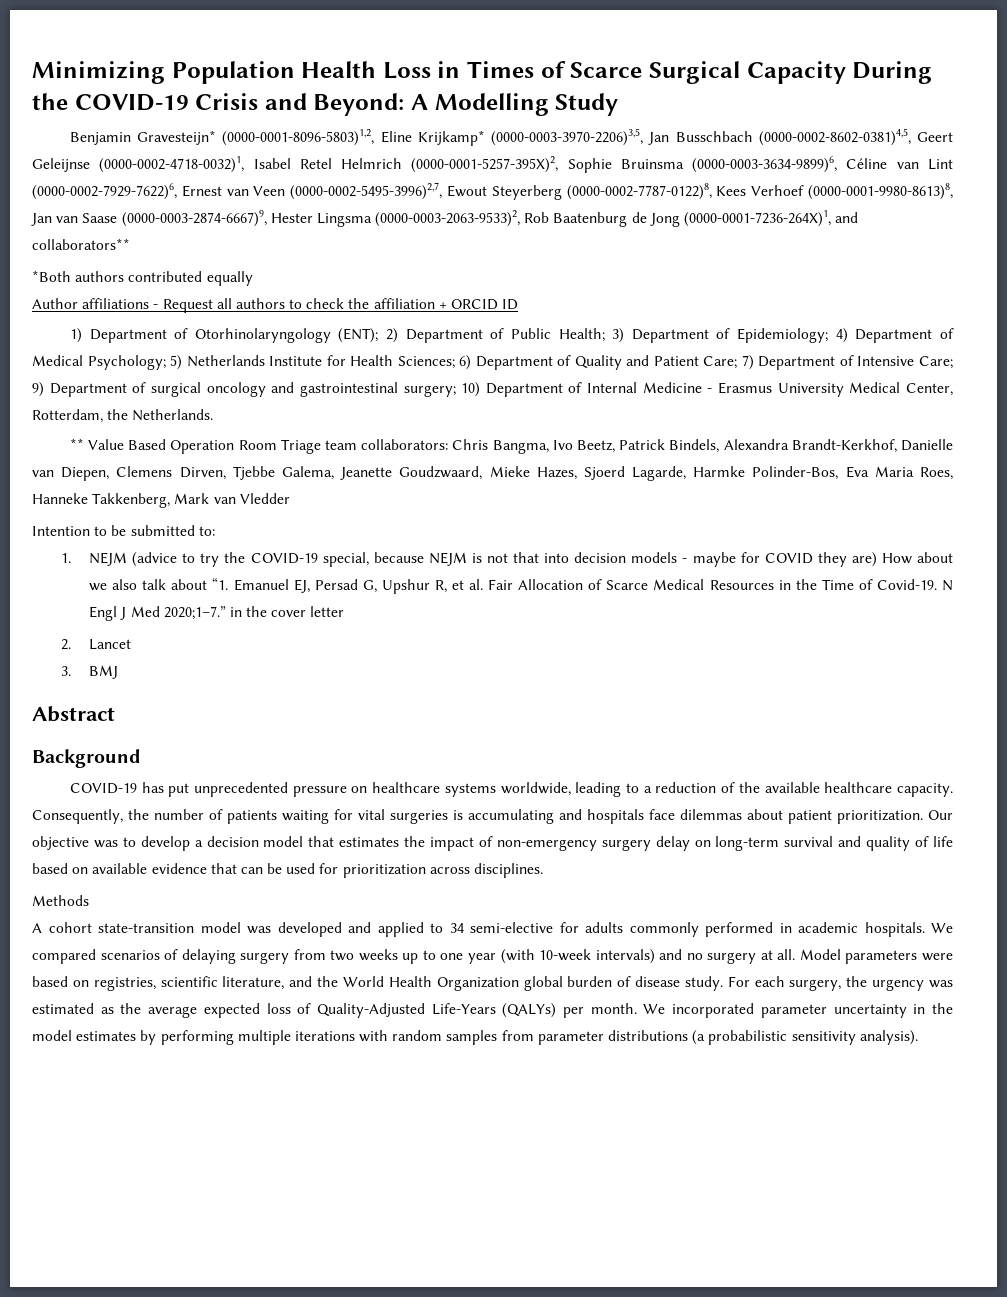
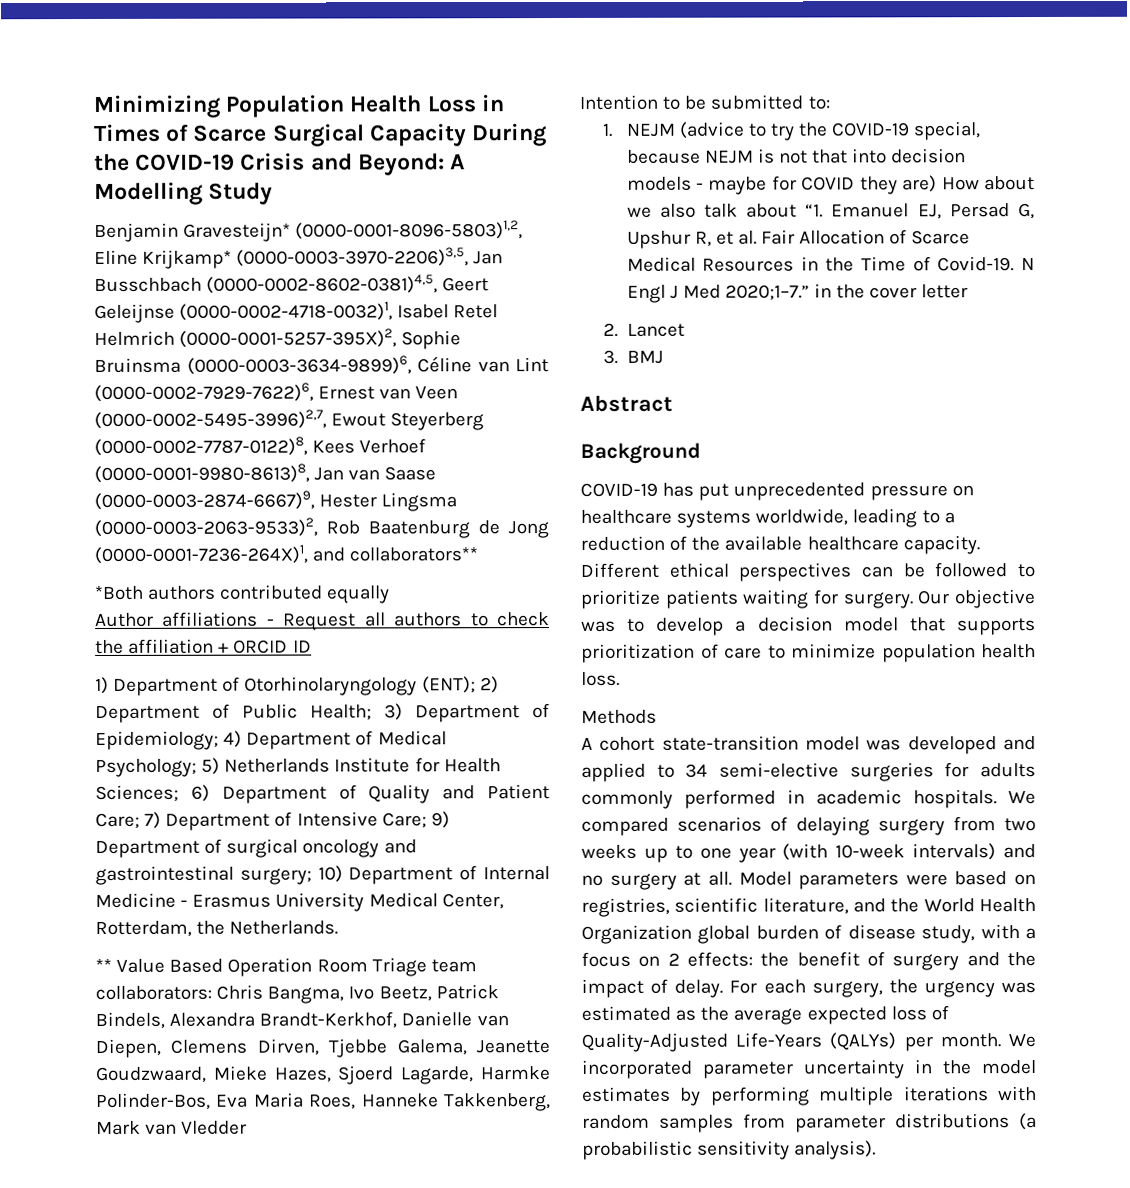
- Consequently, the number of patients waiting for vital surgeries is accumulating and hospitals face dilemmas about patient prioritization.
+ Different ethical perspectives can be followed to prioritize patients waiting for surgery.
- Our objective was to develop a decision model that estimates the impact of non-emergency surgery delay on long-term survival and quality of life based on available evidence that can be used for prioritization across disciplines.
+ Our objective was to develop a decision model that supports prioritization of care to minimize population health loss.
- A cohort state-transition model was developed and applied to 34 semi-elective for adults commonly performed in academic hospitals.
+ A cohort state-transition model was developed and applied to 34 semi-elective surgeries for adults commonly performed in academic hospitals.
- Model parameters were based on registries, scientific literature, and the World Health Organization global burden of disease study.
+ Model parameters were based on registries, scientific literature, and the World Health Organization global burden of disease study, with a focus on 2 effects: the benefit of surgery and the impact of delay.

